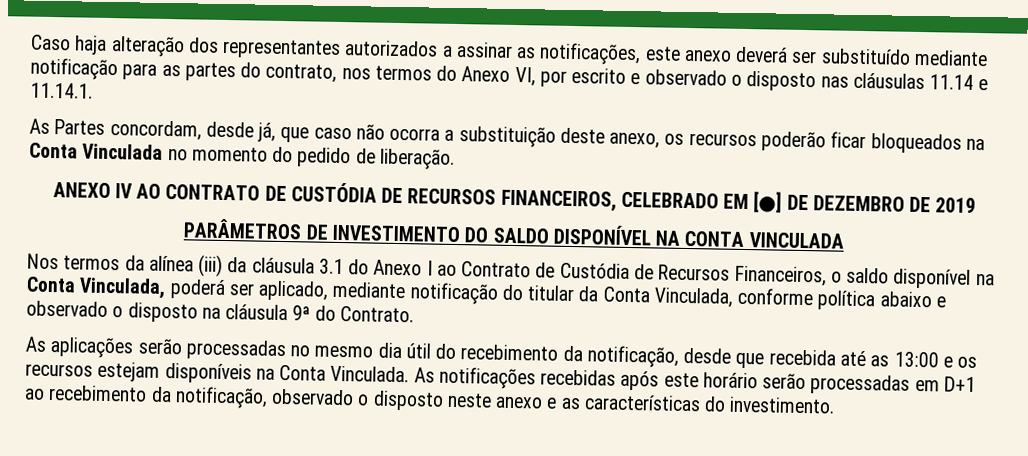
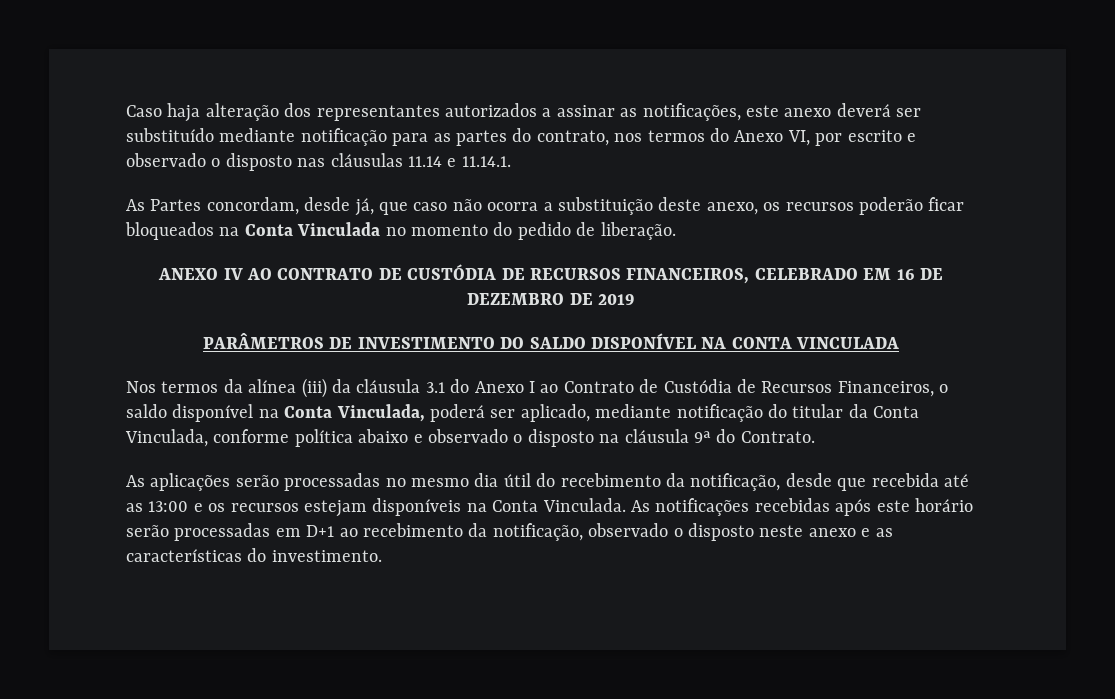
- ANEXO IV AO CONTRATO DE CUSTÓDIA DE RECURSOS FINANCEIROS, CELEBRADO EM [●] DE DEZEMBRO DE 2019
+ ANEXO IV AO CONTRATO DE CUSTÓDIA DE RECURSOS FINANCEIROS, CELEBRADO EM 16 DE DEZEMBRO DE 2019

